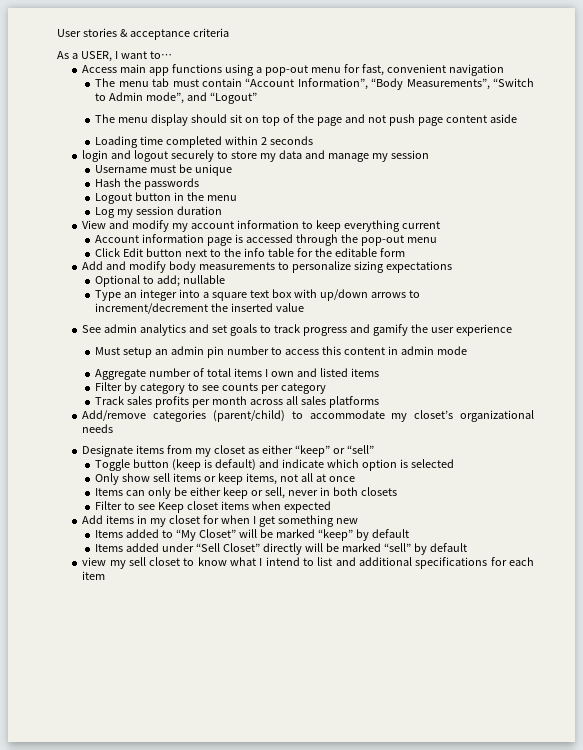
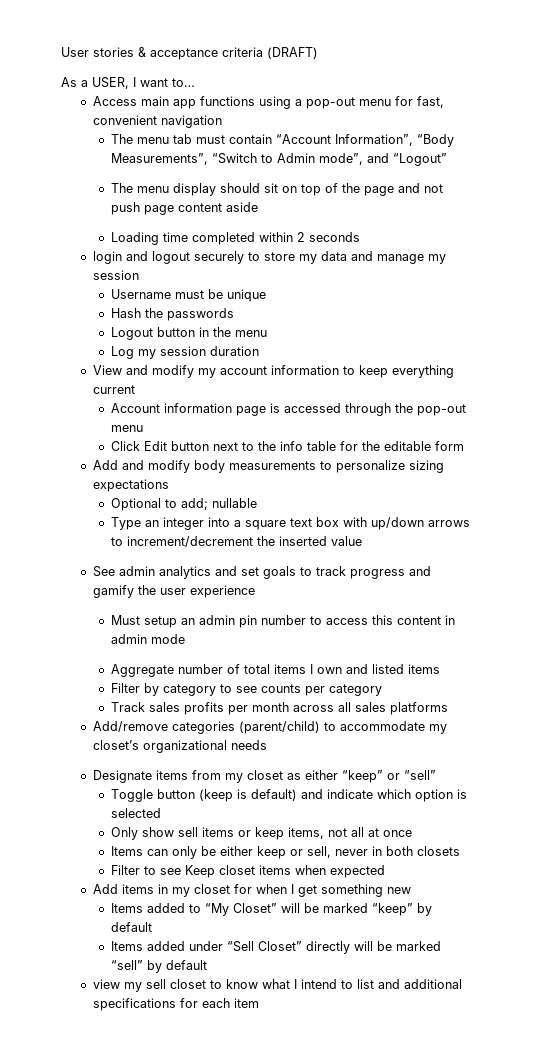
- User stories & acceptance criteria
+ User stories & acceptance criteria (DRAFT)

